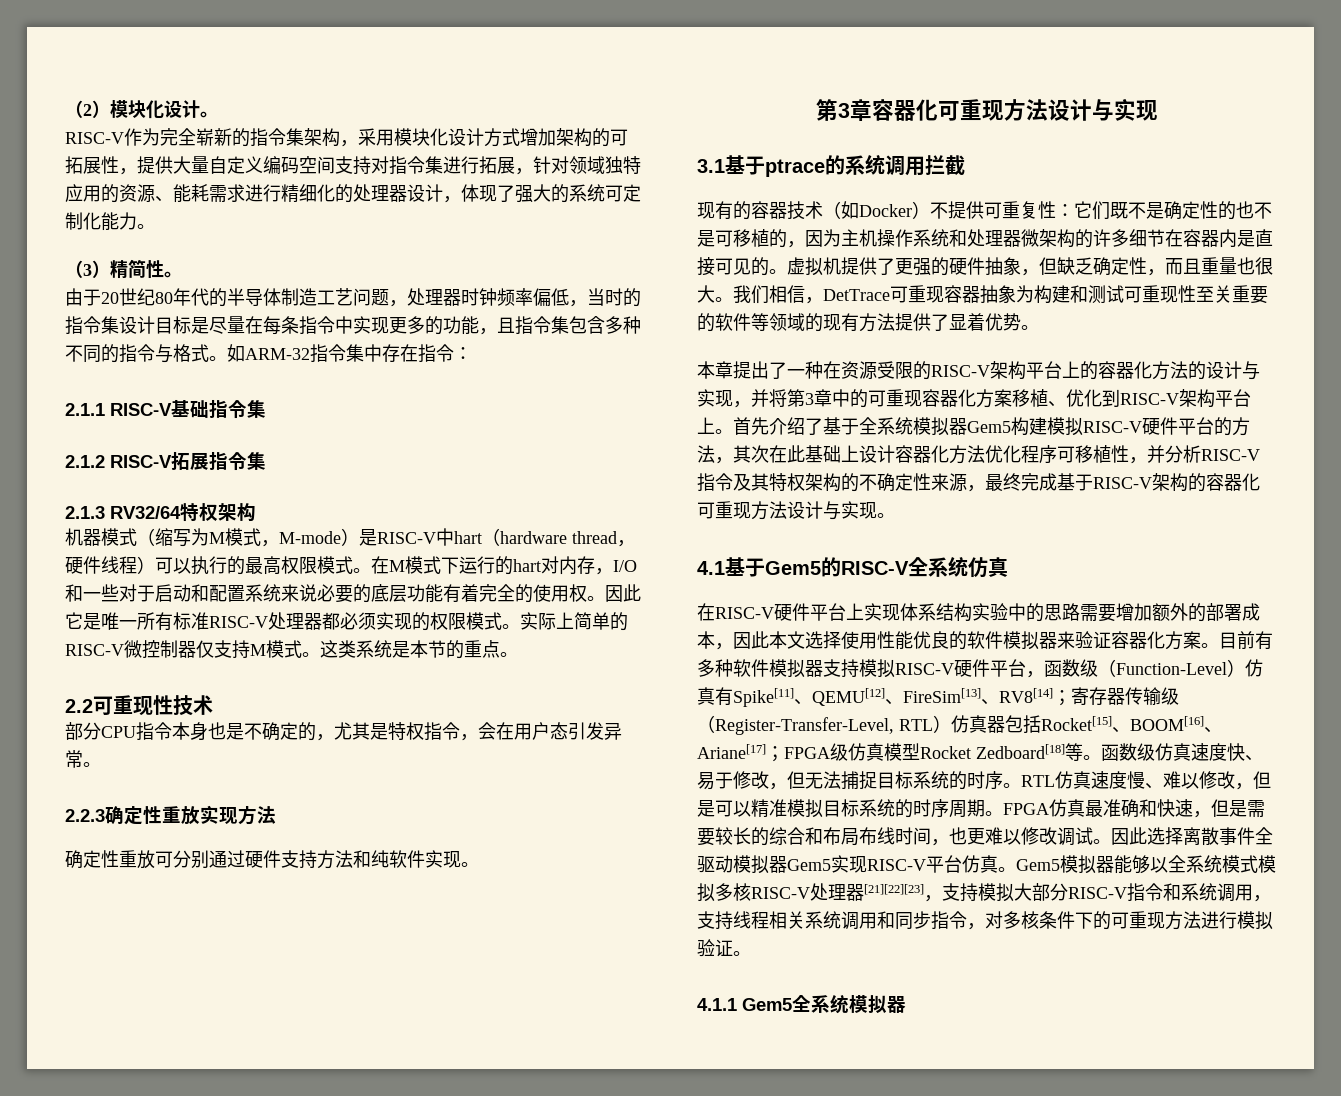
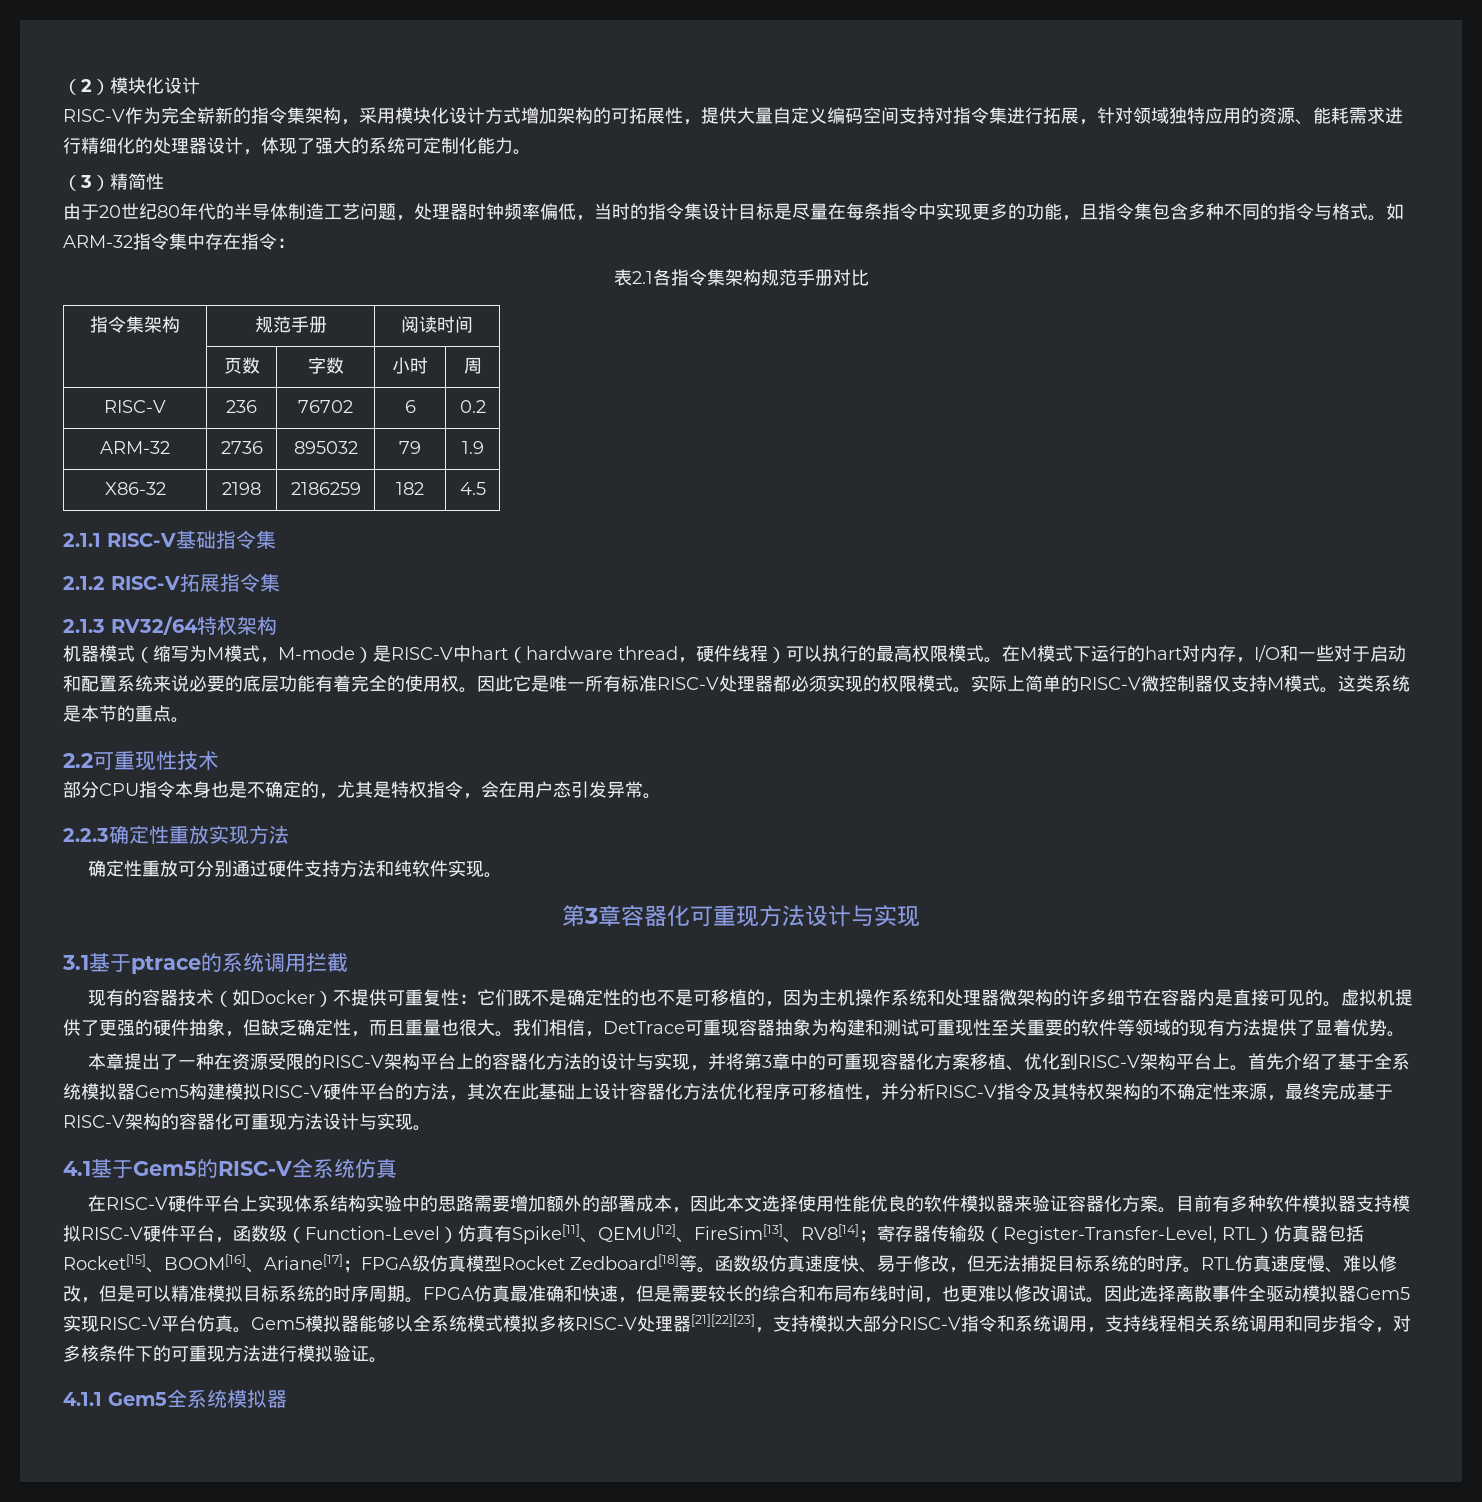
- （2）模块化设计。
+ （2）模块化设计
- （3）精简性。
+ （3）精简性
+ 表2.1各指令集架构规范手册对比
+ 指令集架构 | 规范手册 | 阅读时间
+ | 页数 | 字数 | 小时 | 周
+ RISC-V | 236 | 76702 | 6 | 0.2
+ ARM-32 | 2736 | 895032 | 79 | 1.9
+ X86-32 | 2198 | 2186259 | 182 | 4.5

